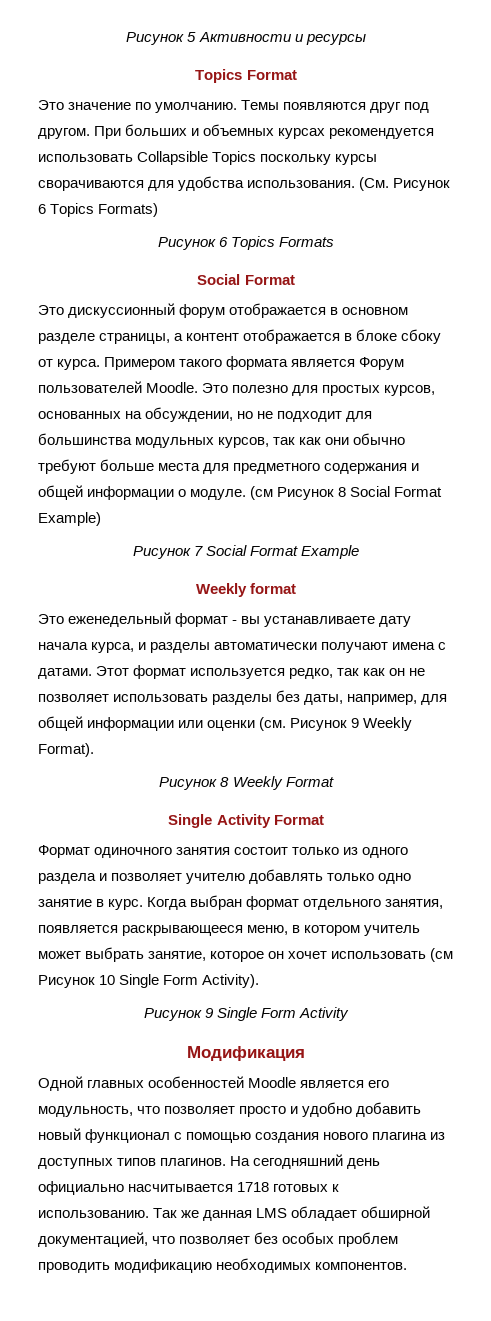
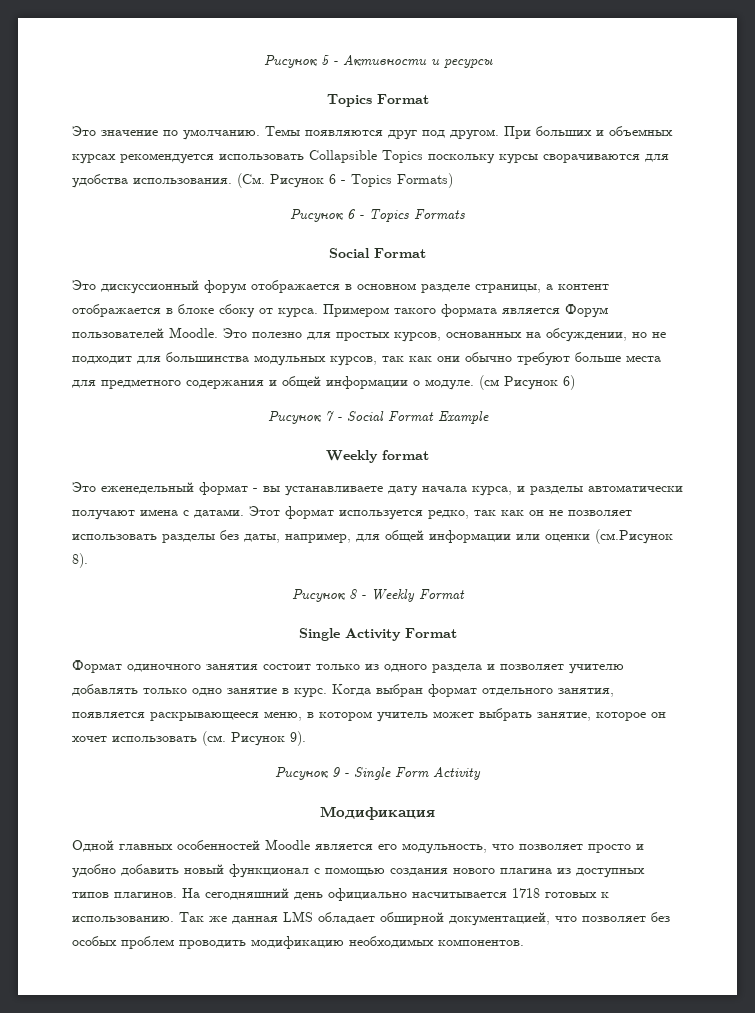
- Рисунок 5 Активности и ресурсы
+ Рисунок 5 - Активности и ресурсы
- (См. Рисунок 6 Topics Formats)
+ (См. Рисунок 6 - Topics Formats)
- Рисунок 6 Topics Formats
+ Рисунок 6 - Topics Formats
- (cм Рисунок 8 Social Format Example)
+ (cм Рисунок 6)
- Рисунок 7 Social Format Example
+ Рисунок 7 - Social Format Example
- Этот формат используется редко, так как он не позволяет использовать разделы без даты, например, для общей информации или оценки (см. Рисунок 9 Weekly Format).
- Рисунок 8 Weekly Format
+ Этот формат используется редко, так как он не позволяет использовать разделы без даты, например, для общей информации или оценки (см.Рисунок 8).
+ Рисунок 8 - Weekly Format
- Когда выбран формат отдельного занятия, появляется раскрывающееся меню, в котором учитель может выбрать занятие, которое он хочет использовать (см Рисунок 10 Single Form Activity).
- Рисунок 9 Single Form Activity
+ Когда выбран формат отдельного занятия, появляется раскрывающееся меню, в котором учитель может выбрать занятие, которое он хочет использовать (см. Рисунок 9).
+ Рисунок 9 - Single Form Activity

